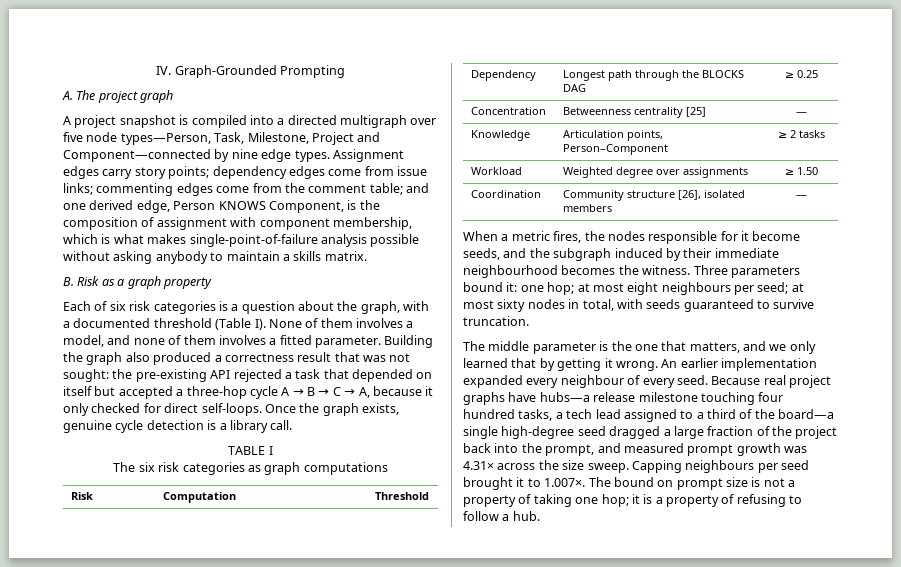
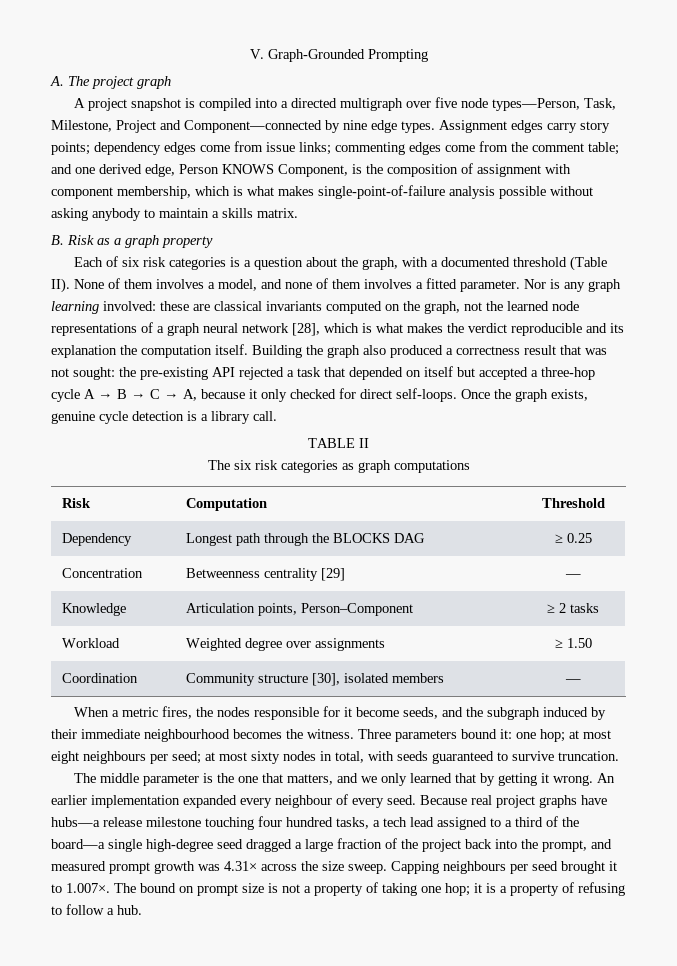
- IV. Graph-Grounded Prompting
+ V. Graph-Grounded Prompting
- Each of six risk categories is a question about the graph, with a documented threshold (Table I). None of them involves a model, and none of them involves a fitted parameter.
+ Each of six risk categories is a question about the graph, with a documented threshold (Table II). None of them involves a model, and none of them involves a fitted parameter.
+ Nor is any graph learning involved: these are classical invariants computed on the graph, not the learned node representations of a graph neural network [28], which is what makes the verdict reproducible and its explanation the computation itself.
- TABLE I
+ TABLE II
- Concentration | Betweenness centrality [25] | —
+ Concentration | Betweenness centrality [29] | —
- Coordination | Community structure [26], isolated members | —
+ Coordination | Community structure [30], isolated members | —

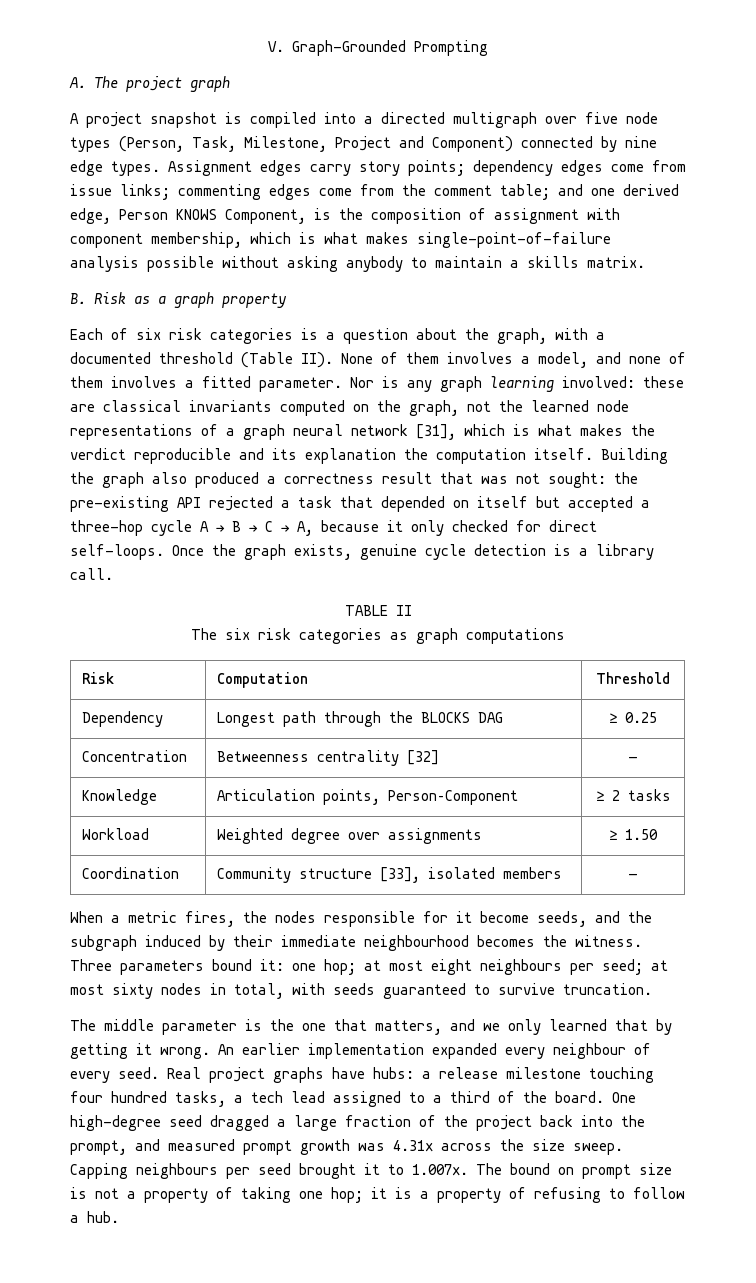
- A project snapshot is compiled into a directed multigraph over five node types—Person, Task, Milestone, Project and Component—connected by nine edge types.
+ A project snapshot is compiled into a directed multigraph over five node types (Person, Task, Milestone, Project and Component) connected by nine edge types.
- Nor is any graph learning involved: these are classical invariants computed on the graph, not the learned node representations of a graph neural network [28], which is what makes the verdict reproducible and its explanation the computation itself.
+ Nor is any graph learning involved: these are classical invariants computed on the graph, not the learned node representations of a graph neural network [31], which is what makes the verdict reproducible and its explanation the computation itself.
- Concentration | Betweenness centrality [29] | —
+ Concentration | Betweenness centrality [32] | —
- Coordination | Community structure [30], isolated members | —
+ Coordination | Community structure [33], isolated members | —
- Because real project graphs have hubs—a release milestone touching four hundred tasks, a tech lead assigned to a third of the board—a single high-degree seed dragged a large fraction of the project back into the prompt, and measured prompt growth was 4.31× across the size sweep.
+ Real project graphs have hubs: a release milestone touching four hundred tasks, a tech lead assigned to a third of the board. One high-degree seed dragged a large fraction of the project back into the prompt, and measured prompt growth was 4.31× across the size sweep.

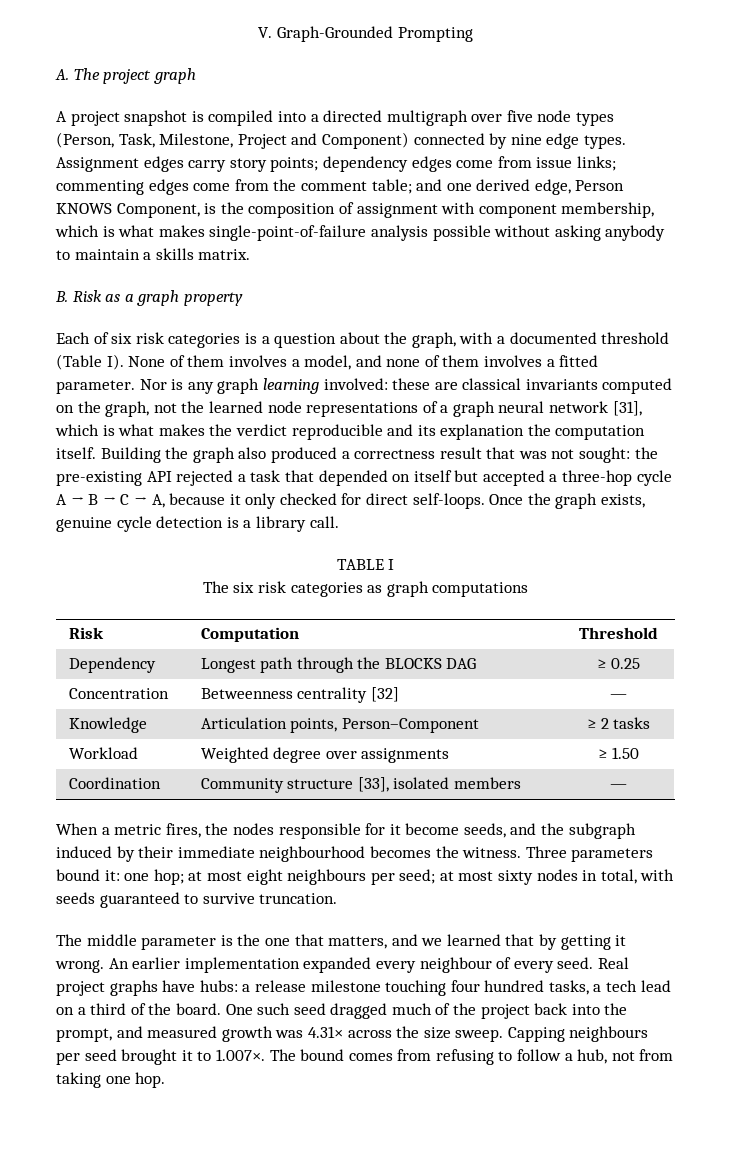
- Each of six risk categories is a question about the graph, with a documented threshold (Table II). None of them involves a model, and none of them involves a fitted parameter.
+ Each of six risk categories is a question about the graph, with a documented threshold (Table I). None of them involves a model, and none of them involves a fitted parameter.
- TABLE II
+ TABLE I
- The middle parameter is the one that matters, and we only learned that by getting it wrong.
+ The middle parameter is the one that matters, and we learned that by getting it wrong.
- Real project graphs have hubs: a release milestone touching four hundred tasks, a tech lead assigned to a third of the board.
+ Real project graphs have hubs: a release milestone touching four hundred tasks, a tech lead on a third of the board.
- One high-degree seed dragged a large fraction of the project back into the prompt, and measured prompt growth was 4.31× across the size sweep.
+ One such seed dragged much of the project back into the prompt, and measured growth was 4.31× across the size sweep.
- Capping neighbours per seed brought it to 1.007×. The bound on prompt size is not a property of taking one hop; it is a property of refusing to follow a hub.
+ Capping neighbours per seed brought it to 1.007×. The bound comes from refusing to follow a hub, not from taking one hop.

